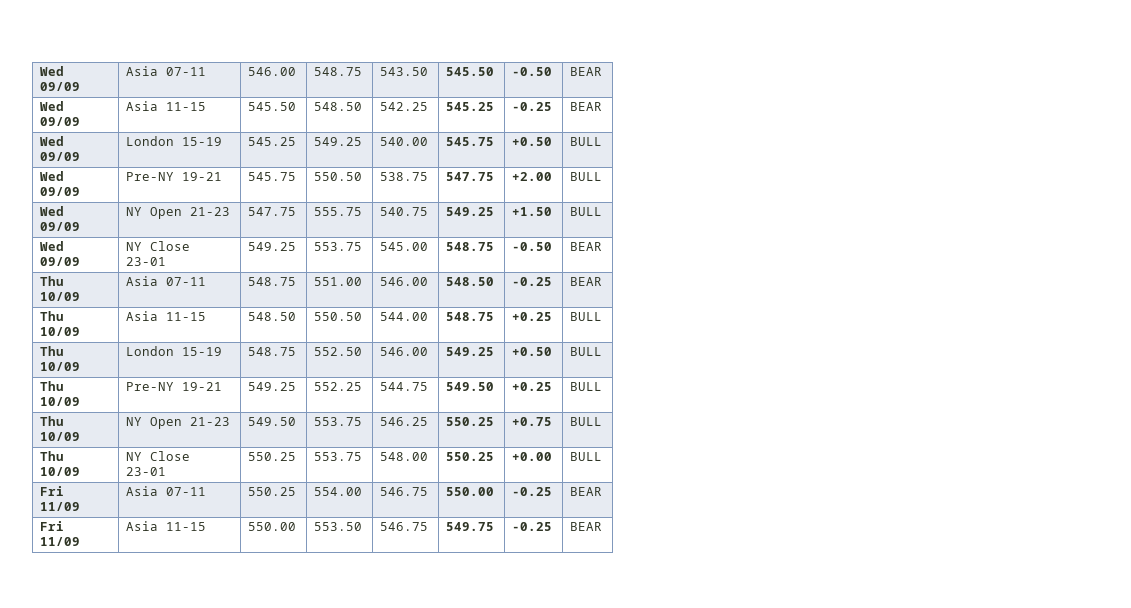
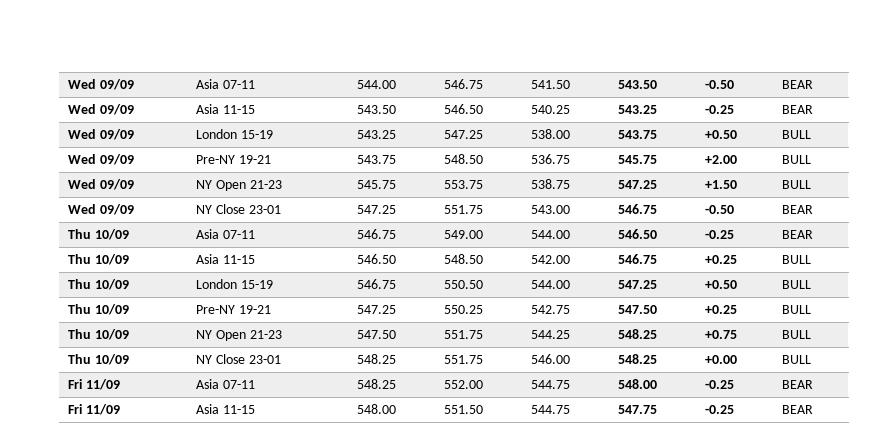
- Wed 09/09 | Asia 07-11 | 546.00 | 548.75 | 543.50 | 545.50 | -0.50 | BEAR
+ Wed 09/09 | Asia 07-11 | 544.00 | 546.75 | 541.50 | 543.50 | -0.50 | BEAR
- Wed 09/09 | Asia 11-15 | 545.50 | 548.50 | 542.25 | 545.25 | -0.25 | BEAR
+ Wed 09/09 | Asia 11-15 | 543.50 | 546.50 | 540.25 | 543.25 | -0.25 | BEAR
- Wed 09/09 | London 15-19 | 545.25 | 549.25 | 540.00 | 545.75 | +0.50 | BULL
+ Wed 09/09 | London 15-19 | 543.25 | 547.25 | 538.00 | 543.75 | +0.50 | BULL
- Wed 09/09 | Pre-NY 19-21 | 545.75 | 550.50 | 538.75 | 547.75 | +2.00 | BULL
+ Wed 09/09 | Pre-NY 19-21 | 543.75 | 548.50 | 536.75 | 545.75 | +2.00 | BULL
- Wed 09/09 | NY Open 21-23 | 547.75 | 555.75 | 540.75 | 549.25 | +1.50 | BULL
+ Wed 09/09 | NY Open 21-23 | 545.75 | 553.75 | 538.75 | 547.25 | +1.50 | BULL
- Wed 09/09 | NY Close 23-01 | 549.25 | 553.75 | 545.00 | 548.75 | -0.50 | BEAR
+ Wed 09/09 | NY Close 23-01 | 547.25 | 551.75 | 543.00 | 546.75 | -0.50 | BEAR
- Thu 10/09 | Asia 07-11 | 548.75 | 551.00 | 546.00 | 548.50 | -0.25 | BEAR
+ Thu 10/09 | Asia 07-11 | 546.75 | 549.00 | 544.00 | 546.50 | -0.25 | BEAR
- Thu 10/09 | Asia 11-15 | 548.50 | 550.50 | 544.00 | 548.75 | +0.25 | BULL
+ Thu 10/09 | Asia 11-15 | 546.50 | 548.50 | 542.00 | 546.75 | +0.25 | BULL
- Thu 10/09 | London 15-19 | 548.75 | 552.50 | 546.00 | 549.25 | +0.50 | BULL
+ Thu 10/09 | London 15-19 | 546.75 | 550.50 | 544.00 | 547.25 | +0.50 | BULL
- Thu 10/09 | Pre-NY 19-21 | 549.25 | 552.25 | 544.75 | 549.50 | +0.25 | BULL
+ Thu 10/09 | Pre-NY 19-21 | 547.25 | 550.25 | 542.75 | 547.50 | +0.25 | BULL
- Thu 10/09 | NY Open 21-23 | 549.50 | 553.75 | 546.25 | 550.25 | +0.75 | BULL
+ Thu 10/09 | NY Open 21-23 | 547.50 | 551.75 | 544.25 | 548.25 | +0.75 | BULL
- Thu 10/09 | NY Close 23-01 | 550.25 | 553.75 | 548.00 | 550.25 | +0.00 | BULL
+ Thu 10/09 | NY Close 23-01 | 548.25 | 551.75 | 546.00 | 548.25 | +0.00 | BULL
- Fri 11/09 | Asia 07-11 | 550.25 | 554.00 | 546.75 | 550.00 | -0.25 | BEAR
+ Fri 11/09 | Asia 07-11 | 548.25 | 552.00 | 544.75 | 548.00 | -0.25 | BEAR
- Fri 11/09 | Asia 11-15 | 550.00 | 553.50 | 546.75 | 549.75 | -0.25 | BEAR
+ Fri 11/09 | Asia 11-15 | 548.00 | 551.50 | 544.75 | 547.75 | -0.25 | BEAR

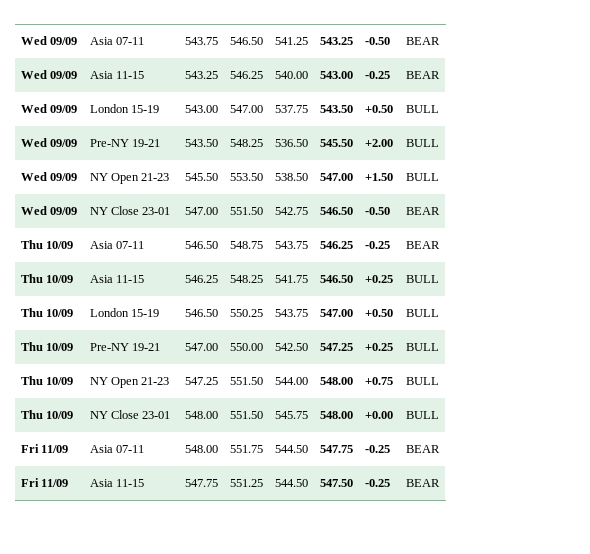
- Wed 09/09 | Asia 07-11 | 544.00 | 546.75 | 541.50 | 543.50 | -0.50 | BEAR
+ Wed 09/09 | Asia 07-11 | 543.75 | 546.50 | 541.25 | 543.25 | -0.50 | BEAR
- Wed 09/09 | Asia 11-15 | 543.50 | 546.50 | 540.25 | 543.25 | -0.25 | BEAR
+ Wed 09/09 | Asia 11-15 | 543.25 | 546.25 | 540.00 | 543.00 | -0.25 | BEAR
- Wed 09/09 | London 15-19 | 543.25 | 547.25 | 538.00 | 543.75 | +0.50 | BULL
+ Wed 09/09 | London 15-19 | 543.00 | 547.00 | 537.75 | 543.50 | +0.50 | BULL
- Wed 09/09 | Pre-NY 19-21 | 543.75 | 548.50 | 536.75 | 545.75 | +2.00 | BULL
+ Wed 09/09 | Pre-NY 19-21 | 543.50 | 548.25 | 536.50 | 545.50 | +2.00 | BULL
- Wed 09/09 | NY Open 21-23 | 545.75 | 553.75 | 538.75 | 547.25 | +1.50 | BULL
+ Wed 09/09 | NY Open 21-23 | 545.50 | 553.50 | 538.50 | 547.00 | +1.50 | BULL
- Wed 09/09 | NY Close 23-01 | 547.25 | 551.75 | 543.00 | 546.75 | -0.50 | BEAR
+ Wed 09/09 | NY Close 23-01 | 547.00 | 551.50 | 542.75 | 546.50 | -0.50 | BEAR
- Thu 10/09 | Asia 07-11 | 546.75 | 549.00 | 544.00 | 546.50 | -0.25 | BEAR
+ Thu 10/09 | Asia 07-11 | 546.50 | 548.75 | 543.75 | 546.25 | -0.25 | BEAR
- Thu 10/09 | Asia 11-15 | 546.50 | 548.50 | 542.00 | 546.75 | +0.25 | BULL
+ Thu 10/09 | Asia 11-15 | 546.25 | 548.25 | 541.75 | 546.50 | +0.25 | BULL
- Thu 10/09 | London 15-19 | 546.75 | 550.50 | 544.00 | 547.25 | +0.50 | BULL
+ Thu 10/09 | London 15-19 | 546.50 | 550.25 | 543.75 | 547.00 | +0.50 | BULL
- Thu 10/09 | Pre-NY 19-21 | 547.25 | 550.25 | 542.75 | 547.50 | +0.25 | BULL
+ Thu 10/09 | Pre-NY 19-21 | 547.00 | 550.00 | 542.50 | 547.25 | +0.25 | BULL
- Thu 10/09 | NY Open 21-23 | 547.50 | 551.75 | 544.25 | 548.25 | +0.75 | BULL
+ Thu 10/09 | NY Open 21-23 | 547.25 | 551.50 | 544.00 | 548.00 | +0.75 | BULL
- Thu 10/09 | NY Close 23-01 | 548.25 | 551.75 | 546.00 | 548.25 | +0.00 | BULL
+ Thu 10/09 | NY Close 23-01 | 548.00 | 551.50 | 545.75 | 548.00 | +0.00 | BULL
- Fri 11/09 | Asia 07-11 | 548.25 | 552.00 | 544.75 | 548.00 | -0.25 | BEAR
+ Fri 11/09 | Asia 07-11 | 548.00 | 551.75 | 544.50 | 547.75 | -0.25 | BEAR
- Fri 11/09 | Asia 11-15 | 548.00 | 551.50 | 544.75 | 547.75 | -0.25 | BEAR
+ Fri 11/09 | Asia 11-15 | 547.75 | 551.25 | 544.50 | 547.50 | -0.25 | BEAR

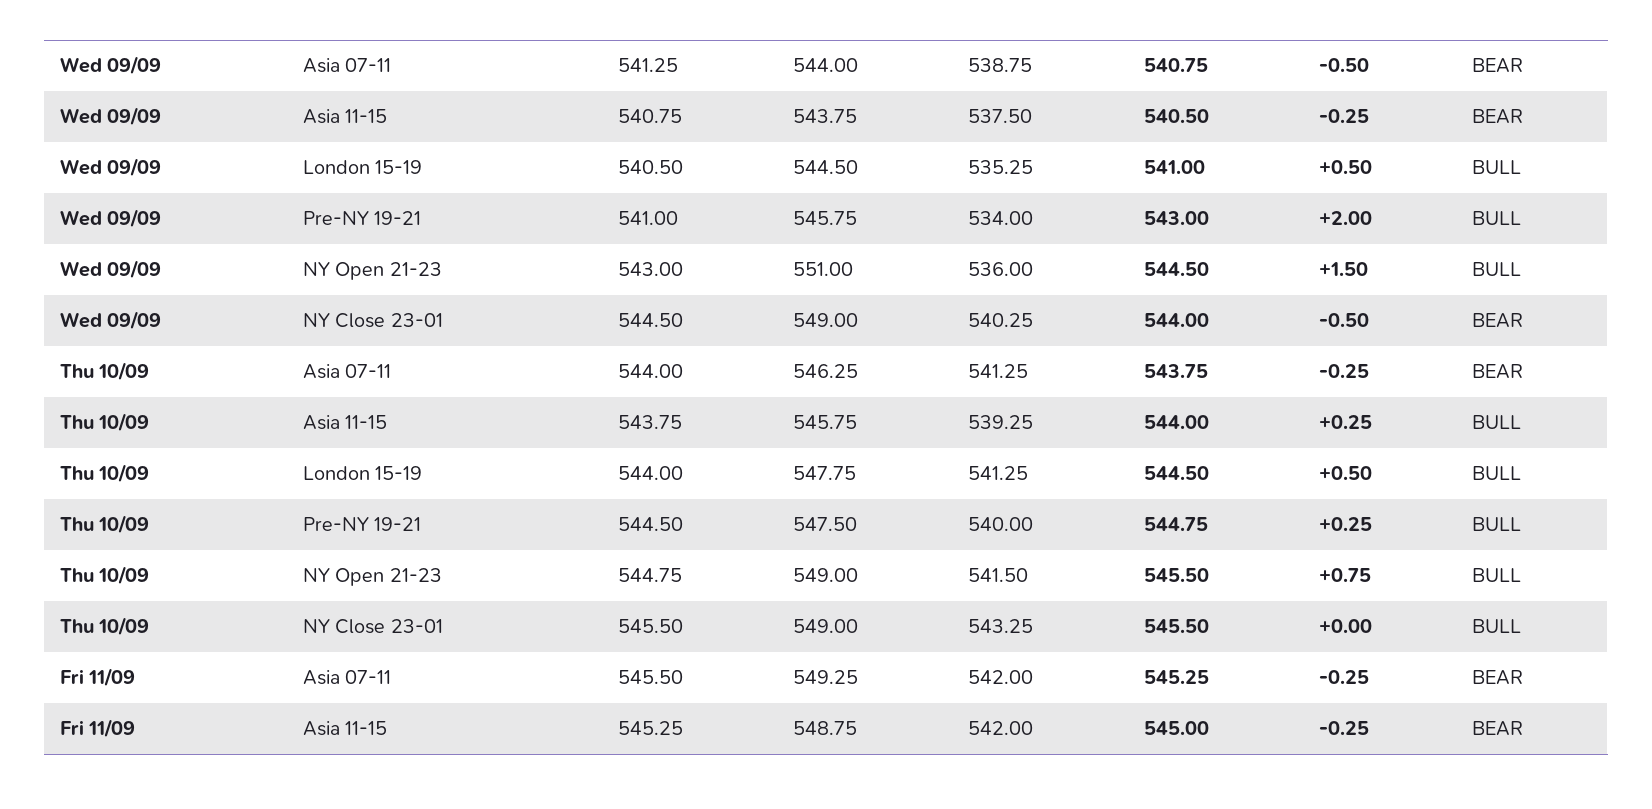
- Wed 09/09 | Asia 07-11 | 543.75 | 546.50 | 541.25 | 543.25 | -0.50 | BEAR
+ Wed 09/09 | Asia 07-11 | 541.25 | 544.00 | 538.75 | 540.75 | -0.50 | BEAR
- Wed 09/09 | Asia 11-15 | 543.25 | 546.25 | 540.00 | 543.00 | -0.25 | BEAR
+ Wed 09/09 | Asia 11-15 | 540.75 | 543.75 | 537.50 | 540.50 | -0.25 | BEAR
- Wed 09/09 | London 15-19 | 543.00 | 547.00 | 537.75 | 543.50 | +0.50 | BULL
+ Wed 09/09 | London 15-19 | 540.50 | 544.50 | 535.25 | 541.00 | +0.50 | BULL
- Wed 09/09 | Pre-NY 19-21 | 543.50 | 548.25 | 536.50 | 545.50 | +2.00 | BULL
+ Wed 09/09 | Pre-NY 19-21 | 541.00 | 545.75 | 534.00 | 543.00 | +2.00 | BULL
- Wed 09/09 | NY Open 21-23 | 545.50 | 553.50 | 538.50 | 547.00 | +1.50 | BULL
+ Wed 09/09 | NY Open 21-23 | 543.00 | 551.00 | 536.00 | 544.50 | +1.50 | BULL
- Wed 09/09 | NY Close 23-01 | 547.00 | 551.50 | 542.75 | 546.50 | -0.50 | BEAR
+ Wed 09/09 | NY Close 23-01 | 544.50 | 549.00 | 540.25 | 544.00 | -0.50 | BEAR
- Thu 10/09 | Asia 07-11 | 546.50 | 548.75 | 543.75 | 546.25 | -0.25 | BEAR
+ Thu 10/09 | Asia 07-11 | 544.00 | 546.25 | 541.25 | 543.75 | -0.25 | BEAR
- Thu 10/09 | Asia 11-15 | 546.25 | 548.25 | 541.75 | 546.50 | +0.25 | BULL
+ Thu 10/09 | Asia 11-15 | 543.75 | 545.75 | 539.25 | 544.00 | +0.25 | BULL
- Thu 10/09 | London 15-19 | 546.50 | 550.25 | 543.75 | 547.00 | +0.50 | BULL
+ Thu 10/09 | London 15-19 | 544.00 | 547.75 | 541.25 | 544.50 | +0.50 | BULL
- Thu 10/09 | Pre-NY 19-21 | 547.00 | 550.00 | 542.50 | 547.25 | +0.25 | BULL
+ Thu 10/09 | Pre-NY 19-21 | 544.50 | 547.50 | 540.00 | 544.75 | +0.25 | BULL
- Thu 10/09 | NY Open 21-23 | 547.25 | 551.50 | 544.00 | 548.00 | +0.75 | BULL
+ Thu 10/09 | NY Open 21-23 | 544.75 | 549.00 | 541.50 | 545.50 | +0.75 | BULL
- Thu 10/09 | NY Close 23-01 | 548.00 | 551.50 | 545.75 | 548.00 | +0.00 | BULL
+ Thu 10/09 | NY Close 23-01 | 545.50 | 549.00 | 543.25 | 545.50 | +0.00 | BULL
- Fri 11/09 | Asia 07-11 | 548.00 | 551.75 | 544.50 | 547.75 | -0.25 | BEAR
+ Fri 11/09 | Asia 07-11 | 545.50 | 549.25 | 542.00 | 545.25 | -0.25 | BEAR
- Fri 11/09 | Asia 11-15 | 547.75 | 551.25 | 544.50 | 547.50 | -0.25 | BEAR
+ Fri 11/09 | Asia 11-15 | 545.25 | 548.75 | 542.00 | 545.00 | -0.25 | BEAR

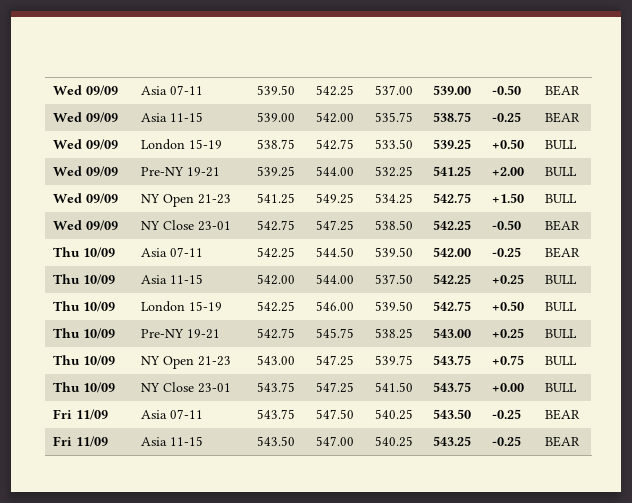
- Wed 09/09 | Asia 07-11 | 541.25 | 544.00 | 538.75 | 540.75 | -0.50 | BEAR
+ Wed 09/09 | Asia 07-11 | 539.50 | 542.25 | 537.00 | 539.00 | -0.50 | BEAR
- Wed 09/09 | Asia 11-15 | 540.75 | 543.75 | 537.50 | 540.50 | -0.25 | BEAR
+ Wed 09/09 | Asia 11-15 | 539.00 | 542.00 | 535.75 | 538.75 | -0.25 | BEAR
- Wed 09/09 | London 15-19 | 540.50 | 544.50 | 535.25 | 541.00 | +0.50 | BULL
+ Wed 09/09 | London 15-19 | 538.75 | 542.75 | 533.50 | 539.25 | +0.50 | BULL
- Wed 09/09 | Pre-NY 19-21 | 541.00 | 545.75 | 534.00 | 543.00 | +2.00 | BULL
+ Wed 09/09 | Pre-NY 19-21 | 539.25 | 544.00 | 532.25 | 541.25 | +2.00 | BULL
- Wed 09/09 | NY Open 21-23 | 543.00 | 551.00 | 536.00 | 544.50 | +1.50 | BULL
+ Wed 09/09 | NY Open 21-23 | 541.25 | 549.25 | 534.25 | 542.75 | +1.50 | BULL
- Wed 09/09 | NY Close 23-01 | 544.50 | 549.00 | 540.25 | 544.00 | -0.50 | BEAR
+ Wed 09/09 | NY Close 23-01 | 542.75 | 547.25 | 538.50 | 542.25 | -0.50 | BEAR
- Thu 10/09 | Asia 07-11 | 544.00 | 546.25 | 541.25 | 543.75 | -0.25 | BEAR
+ Thu 10/09 | Asia 07-11 | 542.25 | 544.50 | 539.50 | 542.00 | -0.25 | BEAR
- Thu 10/09 | Asia 11-15 | 543.75 | 545.75 | 539.25 | 544.00 | +0.25 | BULL
+ Thu 10/09 | Asia 11-15 | 542.00 | 544.00 | 537.50 | 542.25 | +0.25 | BULL
- Thu 10/09 | London 15-19 | 544.00 | 547.75 | 541.25 | 544.50 | +0.50 | BULL
+ Thu 10/09 | London 15-19 | 542.25 | 546.00 | 539.50 | 542.75 | +0.50 | BULL
- Thu 10/09 | Pre-NY 19-21 | 544.50 | 547.50 | 540.00 | 544.75 | +0.25 | BULL
+ Thu 10/09 | Pre-NY 19-21 | 542.75 | 545.75 | 538.25 | 543.00 | +0.25 | BULL
- Thu 10/09 | NY Open 21-23 | 544.75 | 549.00 | 541.50 | 545.50 | +0.75 | BULL
+ Thu 10/09 | NY Open 21-23 | 543.00 | 547.25 | 539.75 | 543.75 | +0.75 | BULL
- Thu 10/09 | NY Close 23-01 | 545.50 | 549.00 | 543.25 | 545.50 | +0.00 | BULL
+ Thu 10/09 | NY Close 23-01 | 543.75 | 547.25 | 541.50 | 543.75 | +0.00 | BULL
- Fri 11/09 | Asia 07-11 | 545.50 | 549.25 | 542.00 | 545.25 | -0.25 | BEAR
+ Fri 11/09 | Asia 07-11 | 543.75 | 547.50 | 540.25 | 543.50 | -0.25 | BEAR
- Fri 11/09 | Asia 11-15 | 545.25 | 548.75 | 542.00 | 545.00 | -0.25 | BEAR
+ Fri 11/09 | Asia 11-15 | 543.50 | 547.00 | 540.25 | 543.25 | -0.25 | BEAR

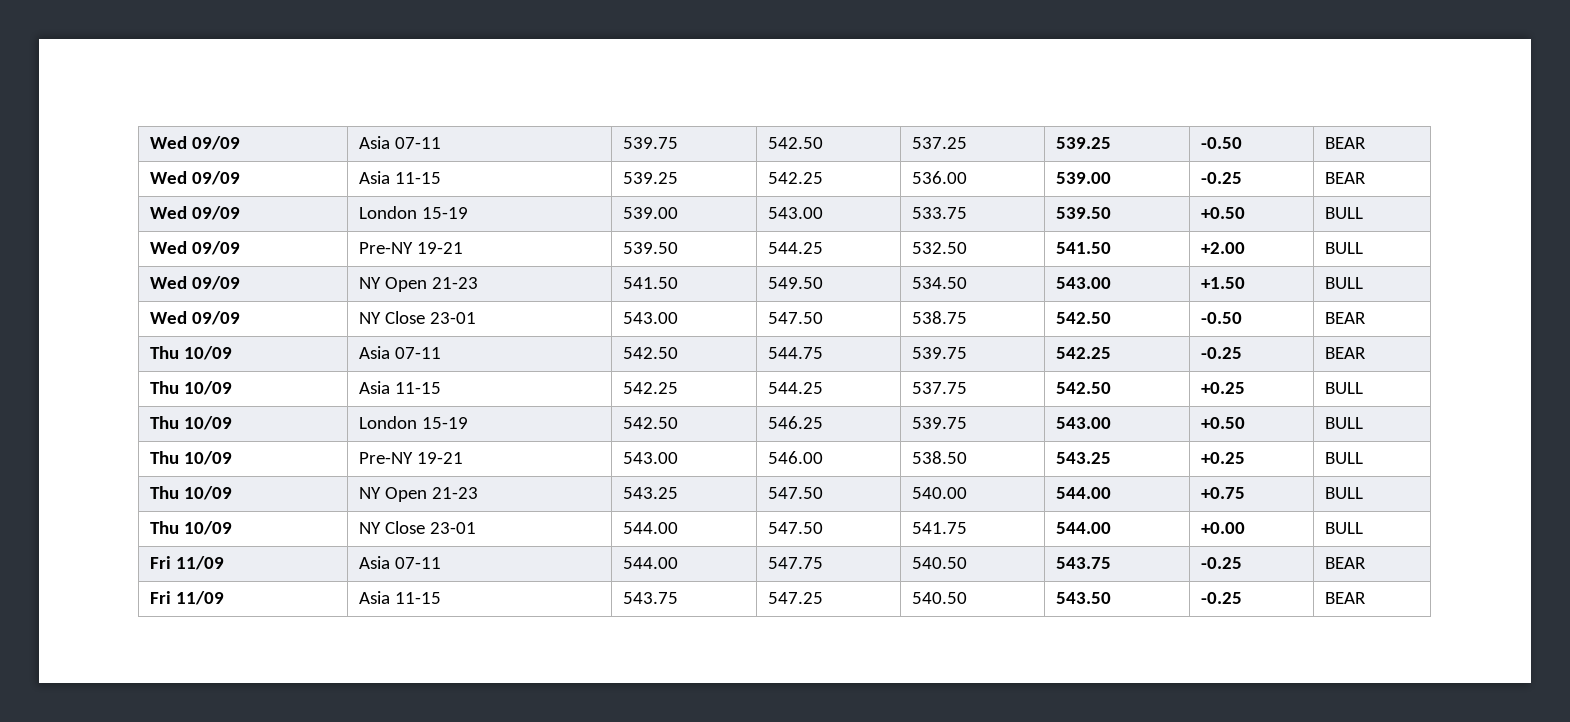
- Wed 09/09 | Asia 07-11 | 539.50 | 542.25 | 537.00 | 539.00 | -0.50 | BEAR
+ Wed 09/09 | Asia 07-11 | 539.75 | 542.50 | 537.25 | 539.25 | -0.50 | BEAR
- Wed 09/09 | Asia 11-15 | 539.00 | 542.00 | 535.75 | 538.75 | -0.25 | BEAR
+ Wed 09/09 | Asia 11-15 | 539.25 | 542.25 | 536.00 | 539.00 | -0.25 | BEAR
- Wed 09/09 | London 15-19 | 538.75 | 542.75 | 533.50 | 539.25 | +0.50 | BULL
+ Wed 09/09 | London 15-19 | 539.00 | 543.00 | 533.75 | 539.50 | +0.50 | BULL
- Wed 09/09 | Pre-NY 19-21 | 539.25 | 544.00 | 532.25 | 541.25 | +2.00 | BULL
+ Wed 09/09 | Pre-NY 19-21 | 539.50 | 544.25 | 532.50 | 541.50 | +2.00 | BULL
- Wed 09/09 | NY Open 21-23 | 541.25 | 549.25 | 534.25 | 542.75 | +1.50 | BULL
+ Wed 09/09 | NY Open 21-23 | 541.50 | 549.50 | 534.50 | 543.00 | +1.50 | BULL
- Wed 09/09 | NY Close 23-01 | 542.75 | 547.25 | 538.50 | 542.25 | -0.50 | BEAR
+ Wed 09/09 | NY Close 23-01 | 543.00 | 547.50 | 538.75 | 542.50 | -0.50 | BEAR
- Thu 10/09 | Asia 07-11 | 542.25 | 544.50 | 539.50 | 542.00 | -0.25 | BEAR
+ Thu 10/09 | Asia 07-11 | 542.50 | 544.75 | 539.75 | 542.25 | -0.25 | BEAR
- Thu 10/09 | Asia 11-15 | 542.00 | 544.00 | 537.50 | 542.25 | +0.25 | BULL
+ Thu 10/09 | Asia 11-15 | 542.25 | 544.25 | 537.75 | 542.50 | +0.25 | BULL
- Thu 10/09 | London 15-19 | 542.25 | 546.00 | 539.50 | 542.75 | +0.50 | BULL
+ Thu 10/09 | London 15-19 | 542.50 | 546.25 | 539.75 | 543.00 | +0.50 | BULL
- Thu 10/09 | Pre-NY 19-21 | 542.75 | 545.75 | 538.25 | 543.00 | +0.25 | BULL
+ Thu 10/09 | Pre-NY 19-21 | 543.00 | 546.00 | 538.50 | 543.25 | +0.25 | BULL
- Thu 10/09 | NY Open 21-23 | 543.00 | 547.25 | 539.75 | 543.75 | +0.75 | BULL
+ Thu 10/09 | NY Open 21-23 | 543.25 | 547.50 | 540.00 | 544.00 | +0.75 | BULL
- Thu 10/09 | NY Close 23-01 | 543.75 | 547.25 | 541.50 | 543.75 | +0.00 | BULL
+ Thu 10/09 | NY Close 23-01 | 544.00 | 547.50 | 541.75 | 544.00 | +0.00 | BULL
- Fri 11/09 | Asia 07-11 | 543.75 | 547.50 | 540.25 | 543.50 | -0.25 | BEAR
+ Fri 11/09 | Asia 07-11 | 544.00 | 547.75 | 540.50 | 543.75 | -0.25 | BEAR
- Fri 11/09 | Asia 11-15 | 543.50 | 547.00 | 540.25 | 543.25 | -0.25 | BEAR
+ Fri 11/09 | Asia 11-15 | 543.75 | 547.25 | 540.50 | 543.50 | -0.25 | BEAR

